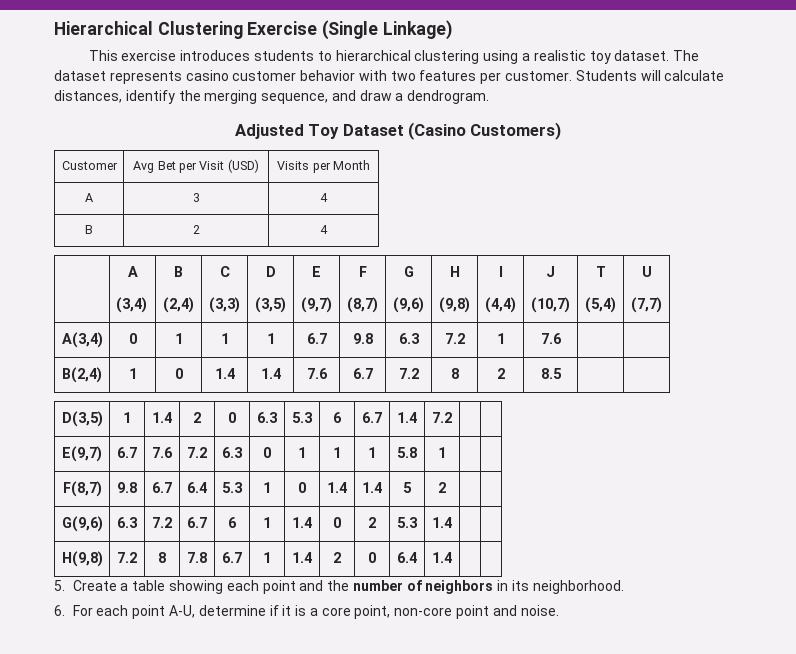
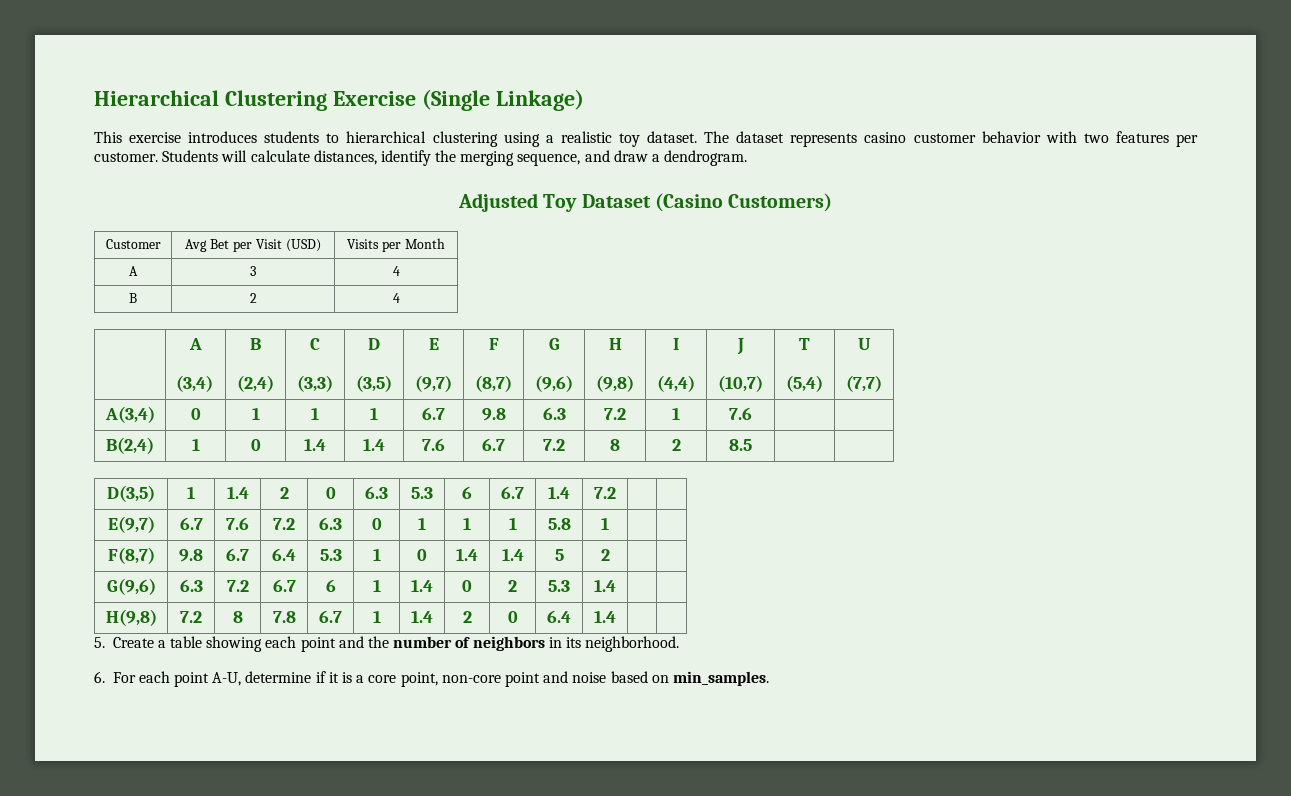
- 6. For each point A-U, determine if it is a core point, non-core point and noise.
+ 6. For each point A-U, determine if it is a core point, non-core point and noise based on min_samples.

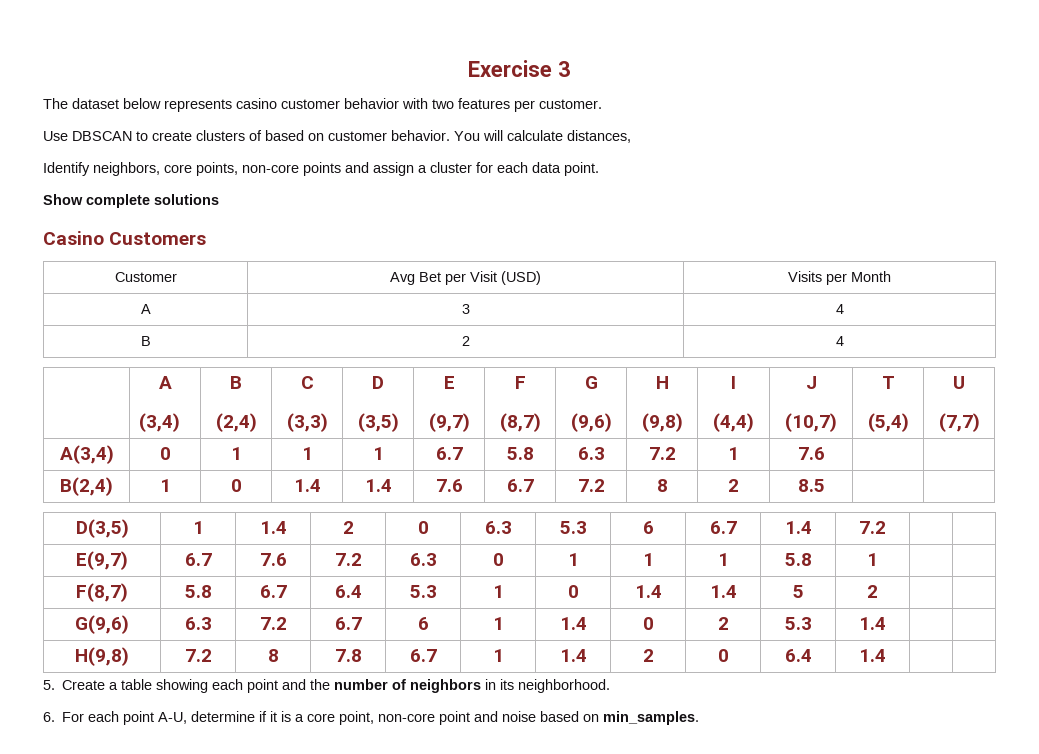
- Hierarchical Clustering Exercise (Single Linkage)
- This exercise introduces students to hierarchical clustering using a realistic toy dataset. The dataset represents casino customer behavior with two features per customer. Students will calculate distances, identify the merging sequence, and draw a dendrogram.
- Adjusted Toy Dataset (Casino Customers)
+ Exercise 3
+ The dataset below represents casino customer behavior with two features per customer.
+ Use DBSCAN to create clusters of based on customer behavior. You will calculate distances,
+ Identify neighbors, core points, non-core points and assign a cluster for each data point.
+ Show complete solutions
+ Casino Customers
- A(3,4) | 0 | 1 | 1 | 1 | 6.7 | 9.8 | 6.3 | 7.2 | 1 | 7.6 | |
+ A(3,4) | 0 | 1 | 1 | 1 | 6.7 | 5.8 | 6.3 | 7.2 | 1 | 7.6 | |
- F(8,7) | 9.8 | 6.7 | 6.4 | 5.3 | 1 | 0 | 1.4 | 1.4 | 5 | 2 | |
+ F(8,7) | 5.8 | 6.7 | 6.4 | 5.3 | 1 | 0 | 1.4 | 1.4 | 5 | 2 | |

